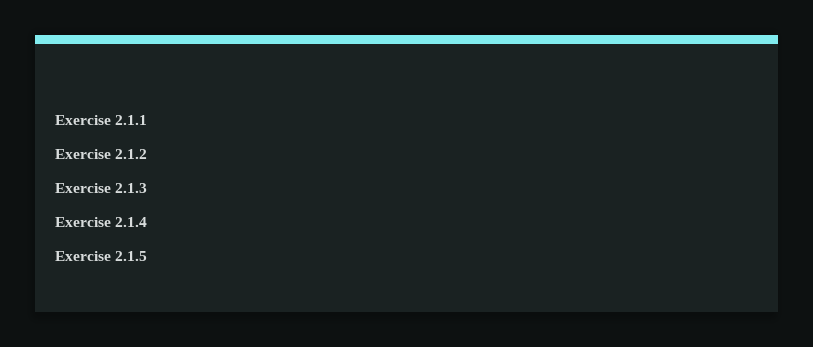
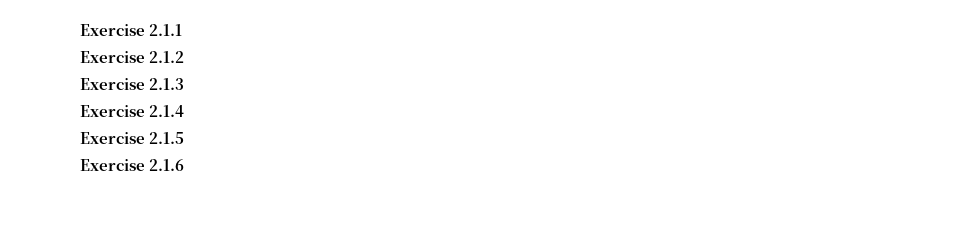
+ Exercise 2.1.6

